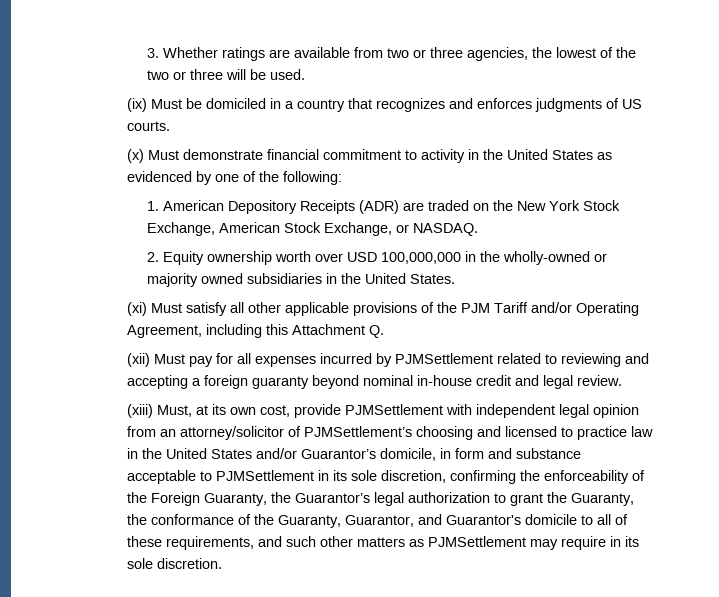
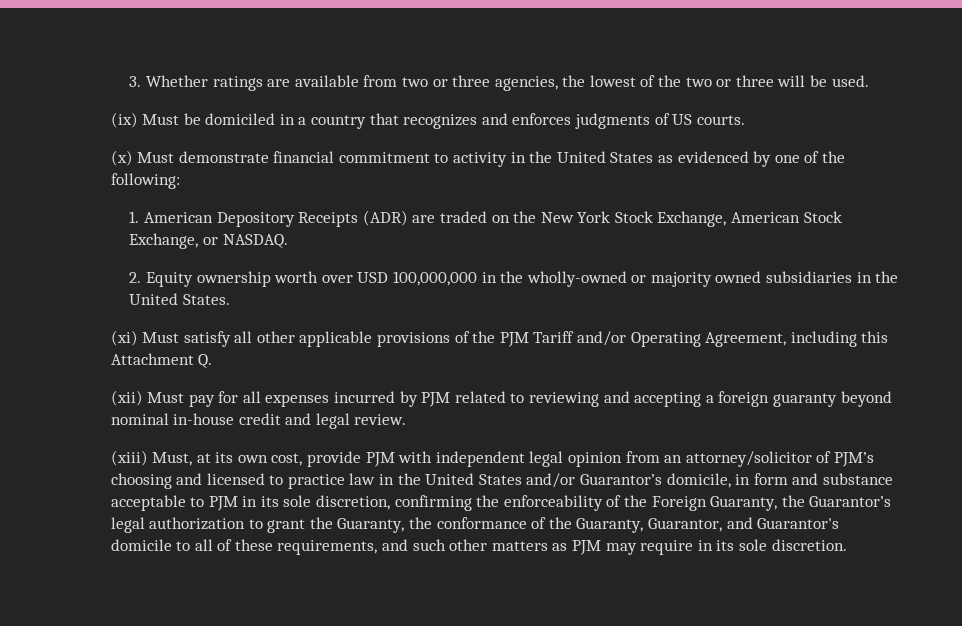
- (xii) Must pay for all expenses incurred by PJMSettlement related to reviewing and accepting a foreign guaranty beyond nominal in-house credit and legal review.
+ (xii) Must pay for all expenses incurred by PJM related to reviewing and accepting a foreign guaranty beyond nominal in-house credit and legal review.
- (xiii) Must, at its own cost, provide PJMSettlement with independent legal opinion from an attorney/solicitor of PJMSettlement’s choosing and licensed to practice law in the United States and/or Guarantor’s domicile, in form and substance acceptable to PJMSettlement in its sole discretion, confirming the enforceability of the Foreign Guaranty, the Guarantor’s legal authorization to grant the Guaranty, the conformance of the Guaranty, Guarantor, and Guarantor's domicile to all of these requirements, and such other matters as PJMSettlement may require in its sole discretion.
+ (xiii) Must, at its own cost, provide PJM with independent legal opinion from an attorney/solicitor of PJM’s choosing and licensed to practice law in the United States and/or Guarantor’s domicile, in form and substance acceptable to PJM in its sole discretion, confirming the enforceability of the Foreign Guaranty, the Guarantor’s legal authorization to grant the Guaranty, the conformance of the Guaranty, Guarantor, and Guarantor's domicile to all of these requirements, and such other matters as PJM may require in its sole discretion.

